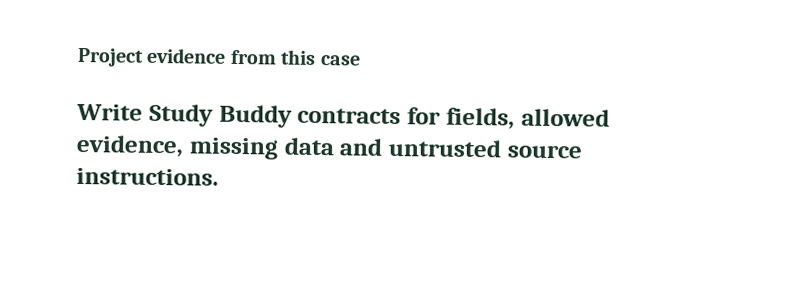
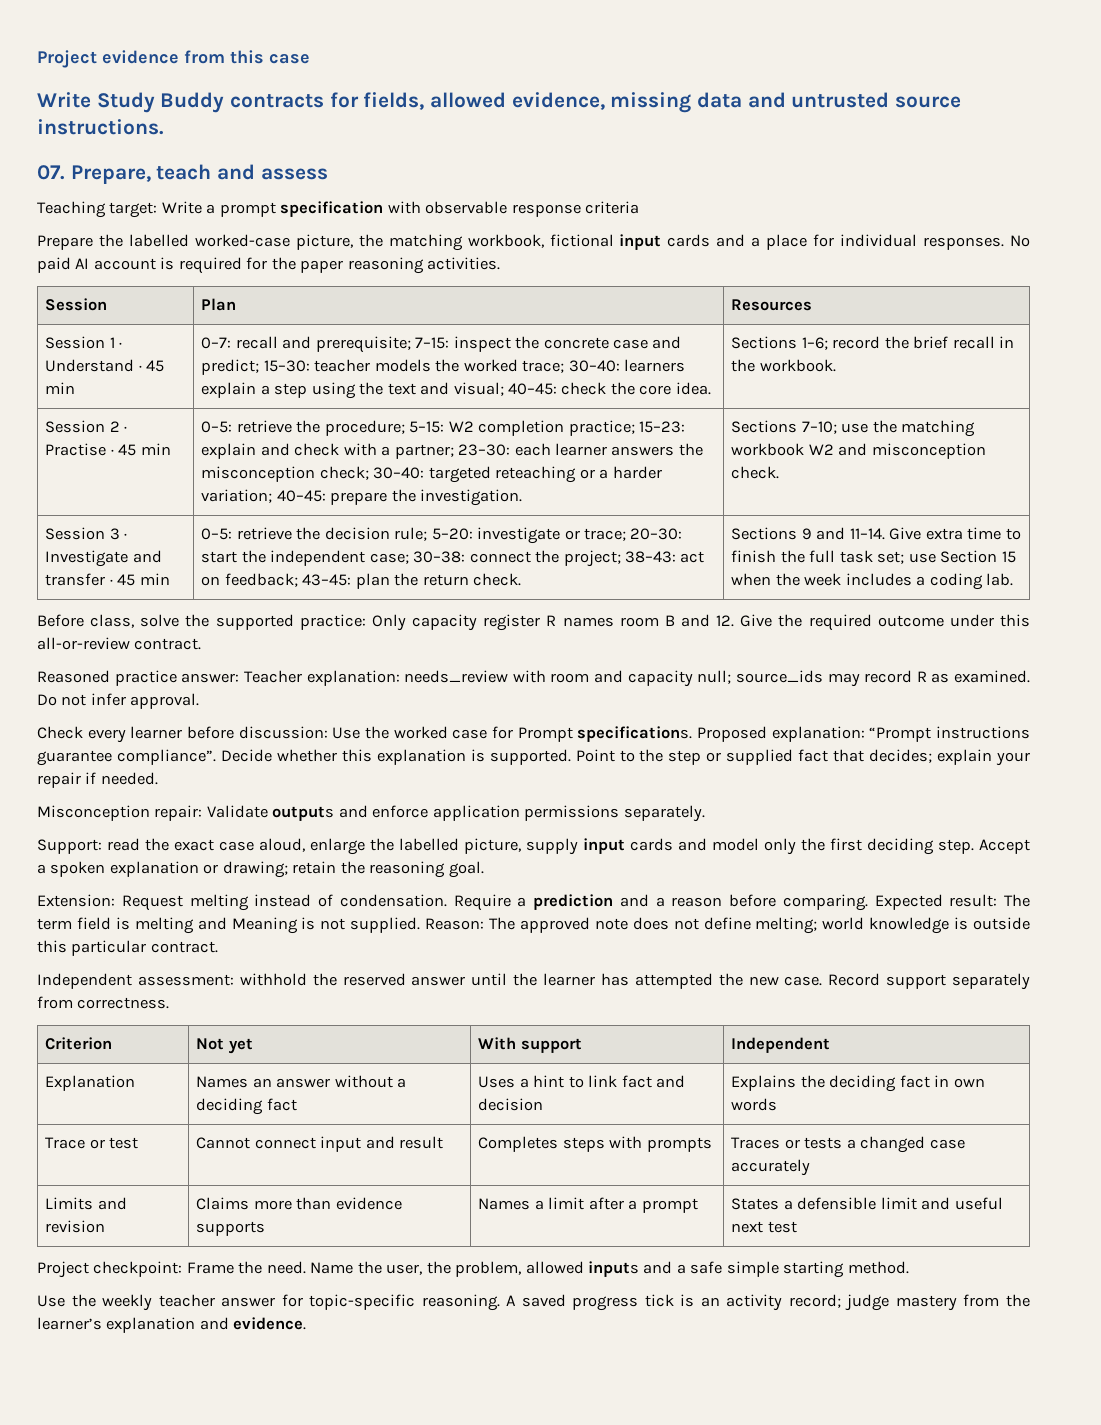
+ 07. Prepare, teach and assess
+ Teaching target: Write a prompt specification with observable response criteria
+ Prepare the labelled worked-case picture, the matching workbook, fictional input cards and a place for individual responses. No paid AI account is required for the paper reasoning activities.
+ Session | Plan | Resources
+ Session 1 · Understand · 45 min | 0–7: recall and prerequisite; 7–15: inspect the concrete case and predict; 15–30: teacher models the worked trace; 30–40: learners explain a step using the text and visual; 40–45: check the core idea. | Sections 1–6; record the brief recall in the workbook.
+ Session 2 · Practise · 45 min | 0–5: retrieve the procedure; 5–15: W2 completion practice; 15–23: explain and check with a partner; 23–30: each learner answers the misconception check; 30–40: targeted reteaching or a harder variation; 40–45: prepare the investigation. | Sections 7–10; use the matching workbook W2 and misconception check.
+ Session 3 · Investigate and transfer · 45 min | 0–5: retrieve the decision rule; 5–20: investigate or trace; 20–30: start the independent case; 30–38: connect the project; 38–43: act on feedback; 43–45: plan the return check. | Sections 9 and 11–14. Give extra time to finish the full task set; use Section 15 when the week includes a coding lab.
+ Before class, solve the supported practice: Only capacity register R names room B and 12. Give the required outcome under this all-or-review contract.
+ Reasoned practice answer: Teacher explanation: needs_review with room and capacity null; source_ids may record R as examined. Do not infer approval.
+ Check every learner before discussion: Use the worked case for Prompt specifications. Proposed explanation: “Prompt instructions guarantee compliance”. Decide whether this explanation is supported. Point to the step or supplied fact that decides; explain your repair if needed.
+ Misconception repair: Validate outputs and enforce application permissions separately.
+ Support: read the exact case aloud, enlarge the labelled picture, supply input cards and model only the first deciding step. Accept a spoken explanation or drawing; retain the reasoning goal.
+ Extension: Request melting instead of condensation. Require a prediction and a reason before comparing. Expected result: The term field is melting and Meaning is not supplied. Reason: The approved note does not define melting; world knowledge is outside this particular contract.
+ Independent assessment: withhold the reserved answer until the learner has attempted the new case. Record support separately from correctness.
+ Criterion | Not yet | With support | Independent
+ Explanation | Names an answer without a deciding fact | Uses a hint to link fact and decision | Explains the deciding fact in own words
+ Trace or test | Cannot connect input and result | Completes steps with prompts | Traces or tests a changed case accurately
+ Limits and revision | Claims more than evidence supports | Names a limit after a prompt | States a defensible limit and useful next test
+ Project checkpoint: Frame the need. Name the user, the problem, allowed inputs and a safe simple starting method.
+ Use the weekly teacher answer for topic-specific reasoning. A saved progress tick is an activity record; judge mastery from the learner’s explanation and evidence.

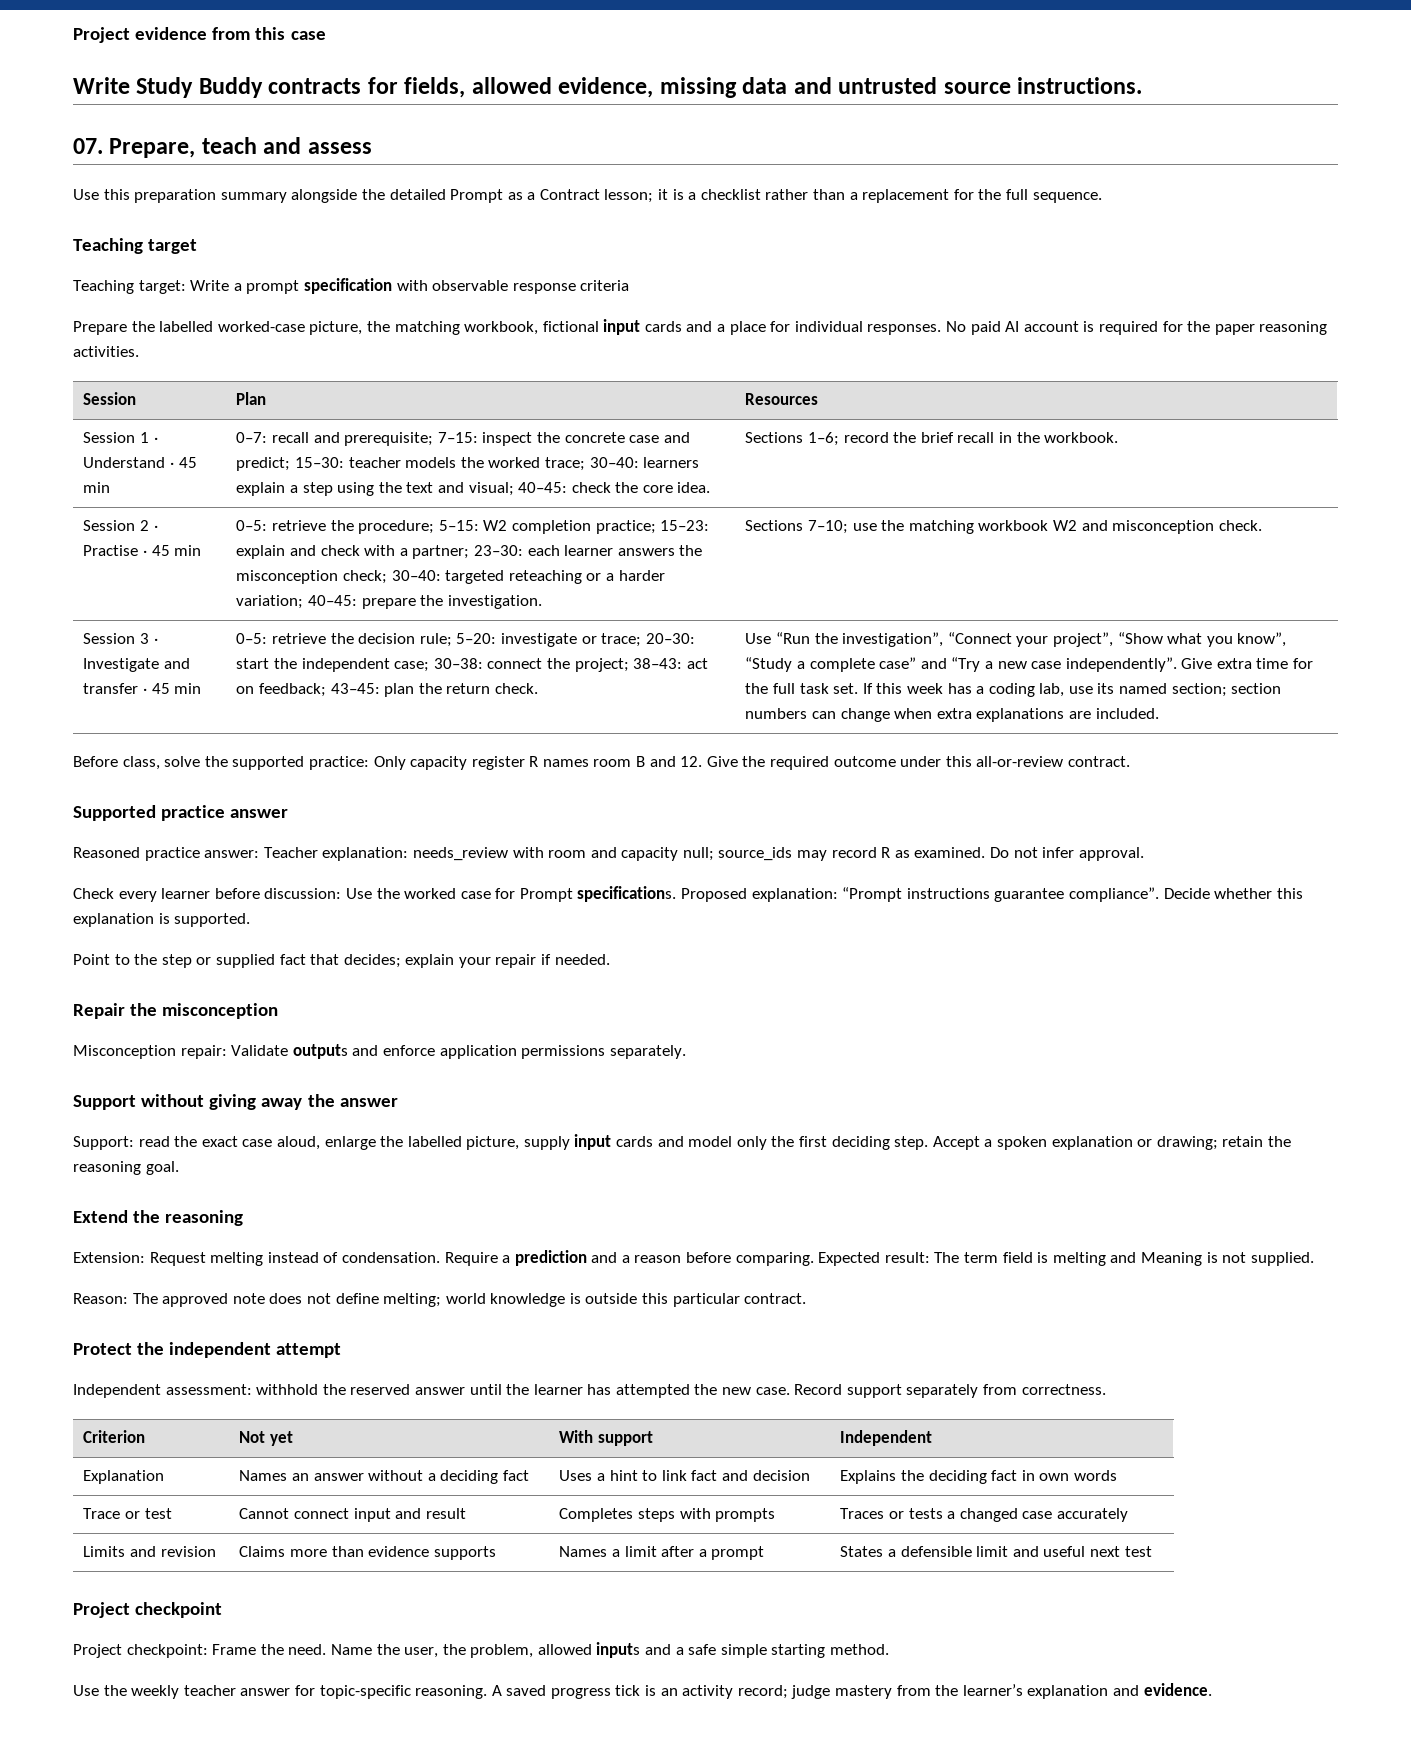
+ Use this preparation summary alongside the detailed Prompt as a Contract lesson; it is a checklist rather than a replacement for the full sequence.
+ Teaching target
- Sections 9 and 11–14.
+ Use “Run the investigation”, “Connect your project”, “Show what you know”, “Study a complete case” and “Try a new case independently”.
- Give extra time to finish the full task set; use Section 15 when the week includes a coding lab.
+ Give extra time for the full task set. If this week has a coding lab, use its named section; section numbers can change when extra explanations are included.
+ Supported practice answer
- Decide whether this explanation is supported. Point to the step or supplied fact that decides; explain your repair if needed.
+ Decide whether this explanation is supported.
+ Point to the step or supplied fact that decides; explain your repair if needed.
+ Repair the misconception
+ Support without giving away the answer
+ Extend the reasoning
- Expected result: The term field is melting and Meaning is not supplied. Reason: The approved note does not define melting; world knowledge is outside this particular contract.
+ Expected result: The term field is melting and Meaning is not supplied.
+ Reason: The approved note does not define melting; world knowledge is outside this particular contract.
+ Protect the independent attempt
+ Project checkpoint

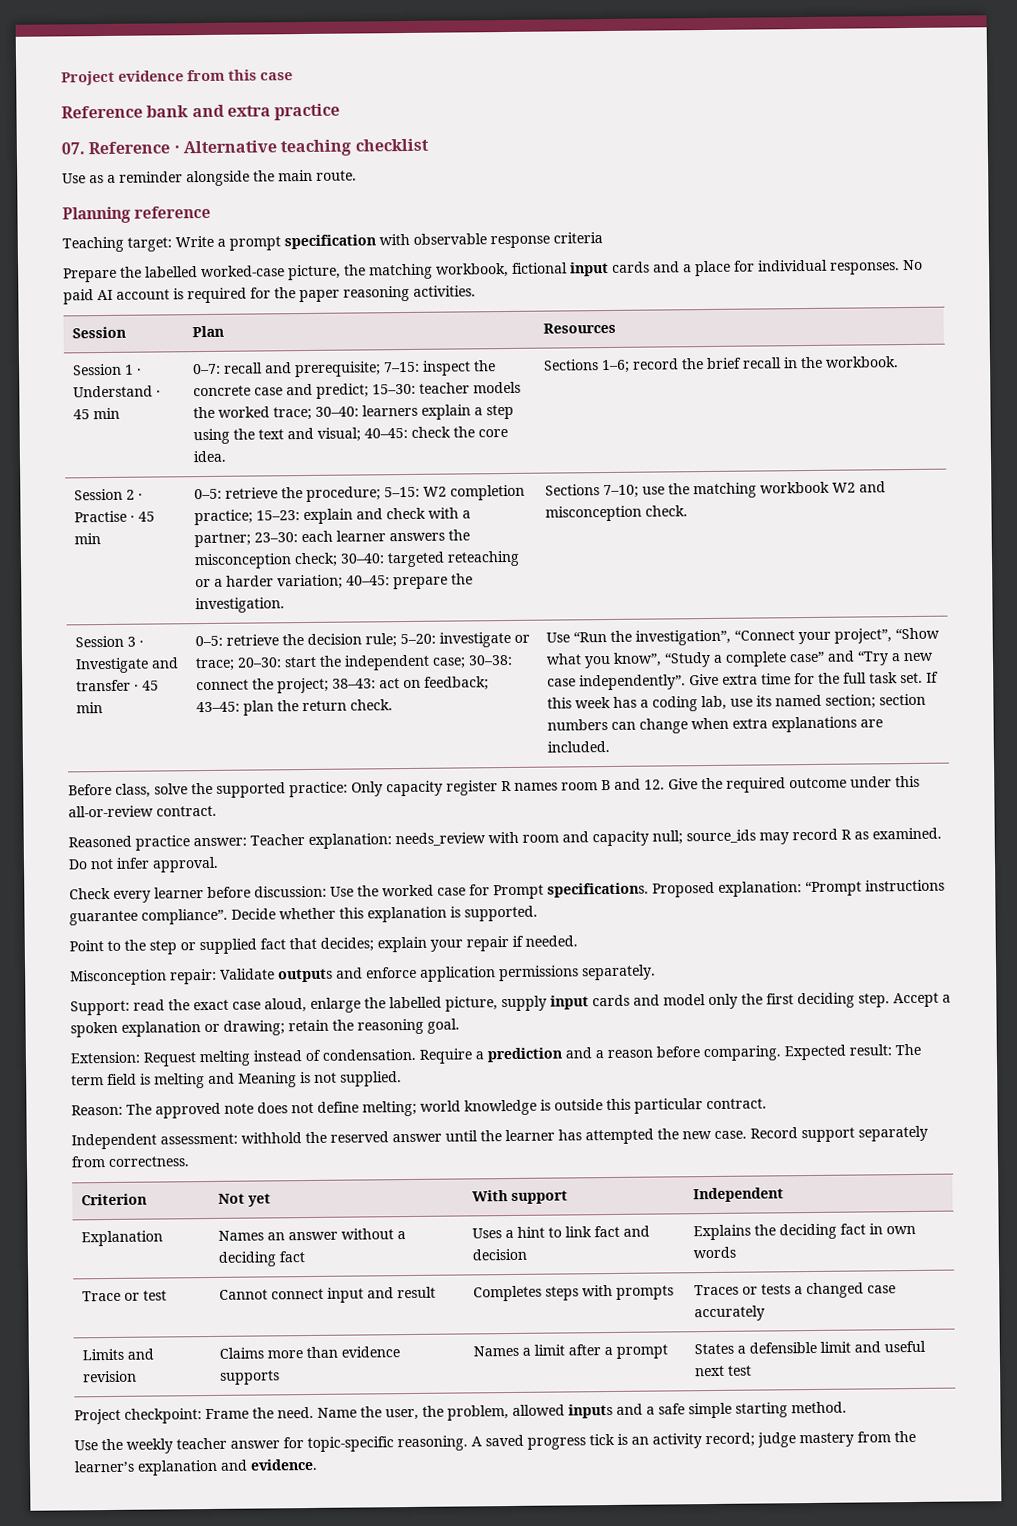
- Write Study Buddy contracts for fields, allowed evidence, missing data and untrusted source instructions.
- 07. Prepare, teach and assess
- Use this preparation summary alongside the detailed Prompt as a Contract lesson; it is a checklist rather than a replacement for the full sequence.
- Teaching target
+ Reference bank and extra practice
+ 07. Reference · Alternative teaching checklist
+ Use as a reminder alongside the main route.
+ Planning reference
- Supported practice answer
- Repair the misconception
- Support without giving away the answer
- Extend the reasoning
- Protect the independent attempt
- Project checkpoint

